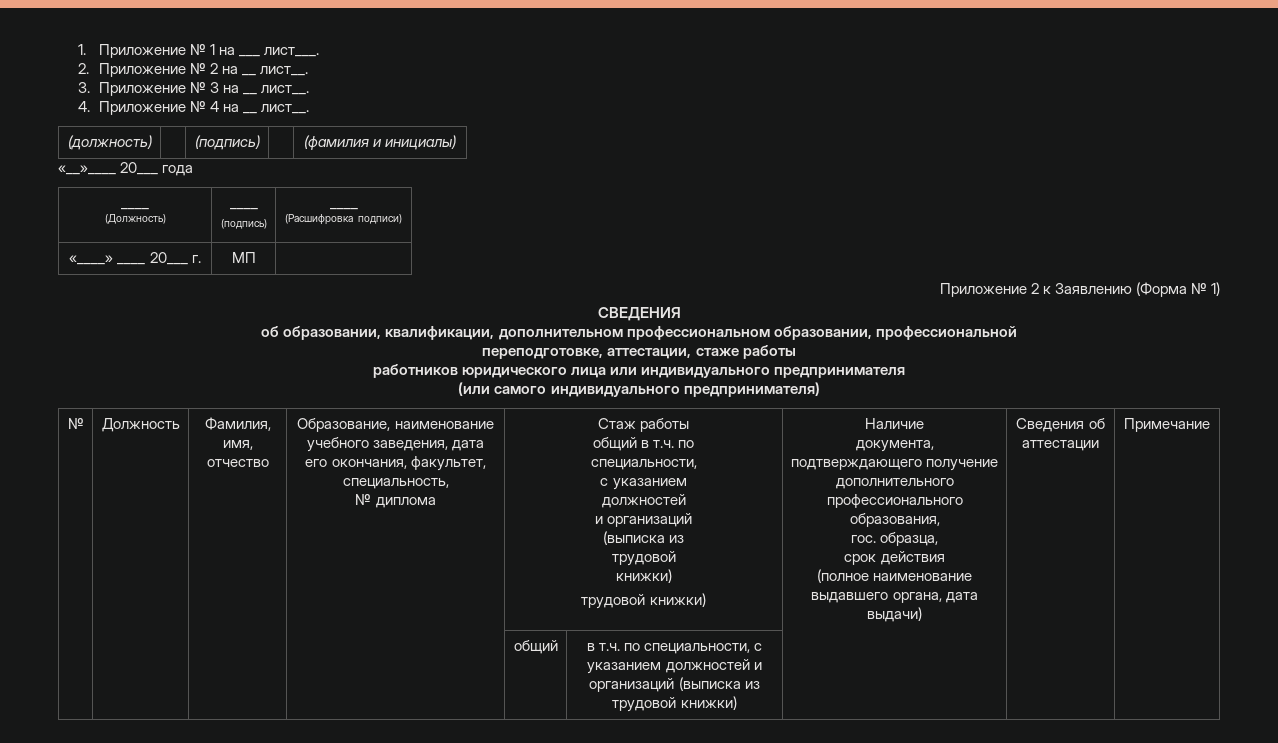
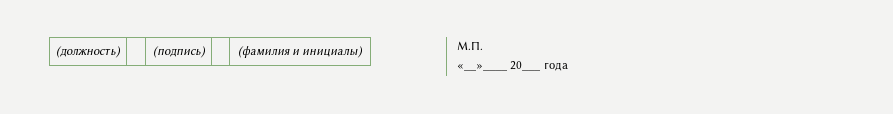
- 1. Приложение № 1 на ___ лист___.
- 2. Приложение № 2 на __ лист__.
- 3. Приложение № 3 на __ лист__.
- 4. Приложение № 4 на __ лист__.
+ М.П.
  «__»____ 20___ года
- ____
- (Должность) | ____
- (подпись) | ____
- (Расшифровка подписи)
- «____» ____ 20___ г. | МП |
- Приложение 2 к Заявлению (Форма № 1)
- СВЕДЕНИЯ
- об образовании, квалификации, дополнительном профессиональном образовании, профессиональной
- переподготовке, аттестации, стаже работы
- работников юридического лица или индивидуального предпринимателя
- (или самого индивидуального предпринимателя)
- № | Должность | Фамилия, имя, отчество | Образование, наименование учебного заведения, дата его окончания, факультет, специальность,
- № диплома | Стаж работы
- общий в т.ч. по
- специальности,
- с указанием
- должностей
- и организаций
- (выписка из
- трудовой
- книжки)
- трудовой книжки) | Наличие
- документа, подтверждающего получение дополнительного профессионального образования,
- гос. образца,
- срок действия
- (полное наименование выдавшего органа, дата выдачи) | Сведения об аттестации | Примечание
- | | | | общий | в т.ч. по специальности, с указанием должностей и организаций (выписка из трудовой книжки) | | |

